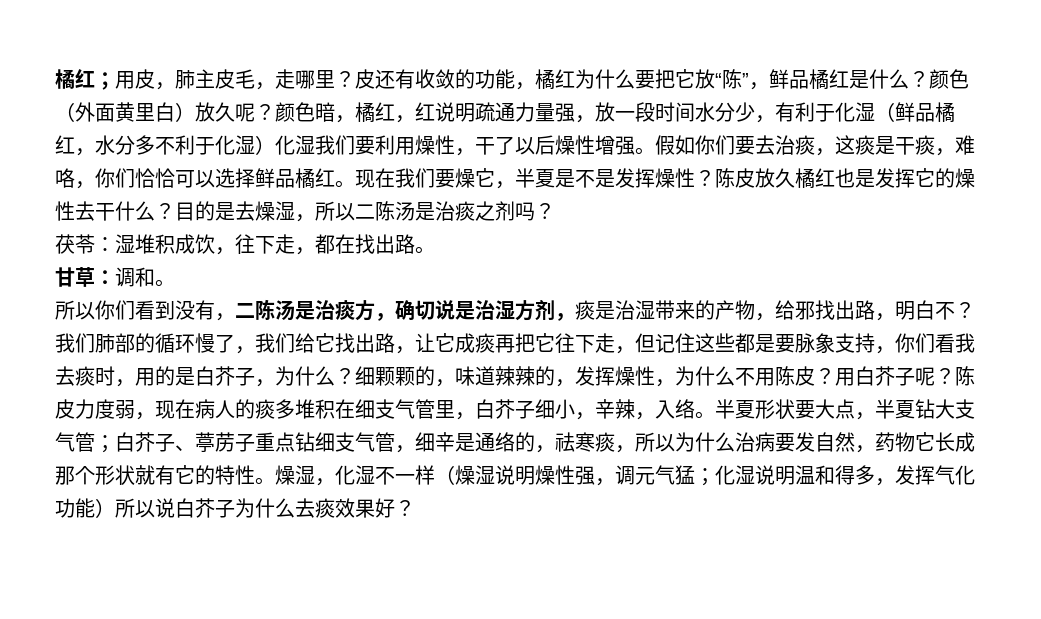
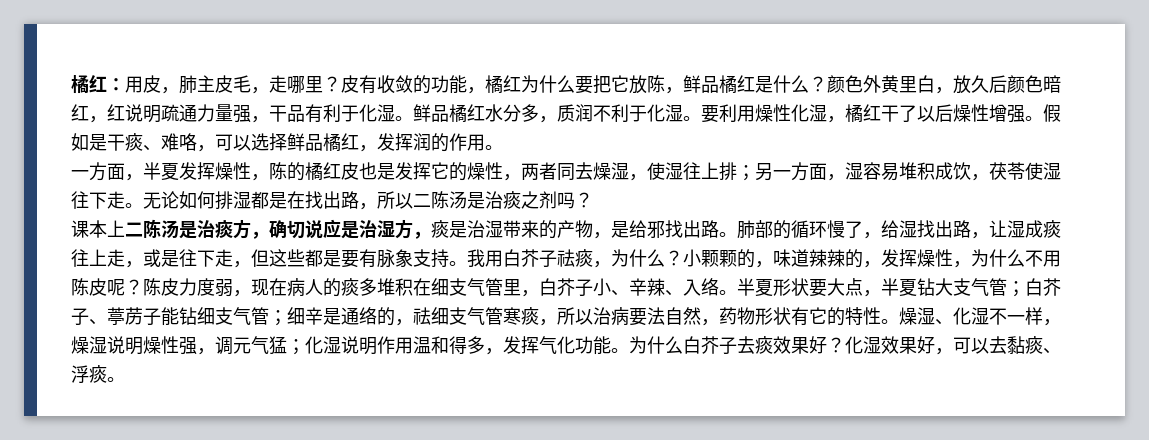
- 橘红；用皮，肺主皮毛，走哪里？
+ 橘红：用皮，肺主皮毛，走哪里？
- 皮还有收敛的功能，橘红为什么要把它放“陈”，鲜品橘红是什么？
+ 皮有收敛的功能，橘红为什么要把它放陈，鲜品橘红是什么？
- 颜色（外面黄里白）放久呢？颜色暗，橘红，红说明疏通力量强，放一段时间水分少，有利于化湿（鲜品橘红，水分多不利于化湿）化湿我们要利用燥性，干了以后燥性增强。
+ 颜色外黄里白，放久后颜色暗红，红说明疏通力量强，干品有利于化湿。鲜品橘红水分多，质润不利于化湿。要利用燥性化湿，橘红干了以后燥性增强。
- 假如你们要去治痰，这痰是干痰，难咯，你们恰恰可以选择鲜品橘红。现在我们要燥它，半夏是不是发挥燥性？陈皮放久橘红也是发挥它的燥性去干什么？目的是去燥湿，所以二陈汤是治痰之剂吗？
+ 假如是干痰、难咯，可以选择鲜品橘红，发挥润的作用。
+ 一方面，半夏发挥燥性，陈的橘红皮也是发挥它的燥性，两者同去燥湿，使湿往上排；另一方面，湿容易堆积成饮，茯苓使湿往下走。无论如何排湿都是在找出路，所以二陈汤是治痰之剂吗？
- 茯苓：湿堆积成饮，往下走，都在找出路。
- 甘草：调和。
- 所以你们看到没有，二陈汤是治痰方，确切说是治湿方剂，痰是治湿带来的产物，给邪找出路，明白不？我们肺部的循环慢了，我们给它找出路，让它成痰再把它往下走，但记住这些都是要脉象支持，你们看我去痰时，用的是白芥子，为什么？
+ 课本上二陈汤是治痰方，确切说应是治湿方，痰是治湿带来的产物，是给邪找出路。肺部的循环慢了，给湿找出路，让湿成痰往上走，或是往下走，但这些都是要有脉象支持。我用白芥子祛痰，为什么？
- 细颗颗的，味道辣辣的，发挥燥性，为什么不用陈皮？用白芥子呢？
+ 小颗颗的，味道辣辣的，发挥燥性，为什么不用陈皮呢？
- 陈皮力度弱，现在病人的痰多堆积在细支气管里，白芥子细小，辛辣，入络。
+ 陈皮力度弱，现在病人的痰多堆积在细支气管里，白芥子小、辛辣、入络。
- 半夏形状要大点，半夏钻大支气管；白芥子、葶苈子重点钻细支气管，细辛是通络的，祛寒痰，所以为什么治病要发自然，药物它长成那个形状就有它的特性。
+ 半夏形状要大点，半夏钻大支气管；白芥子、葶苈子能钻细支气管；细辛是通络的，祛细支气管寒痰，所以治病要法自然，药物形状有它的特性。
- 燥湿，化湿不一样（燥湿说明燥性强，调元气猛；化湿说明温和得多，发挥气化功能）所以说白芥子为什么去痰效果好？
+ 燥湿、化湿不一样，燥湿说明燥性强，调元气猛；化湿说明作用温和得多，发挥气化功能。为什么白芥子去痰效果好？化湿效果好，可以去黏痰、浮痰。

